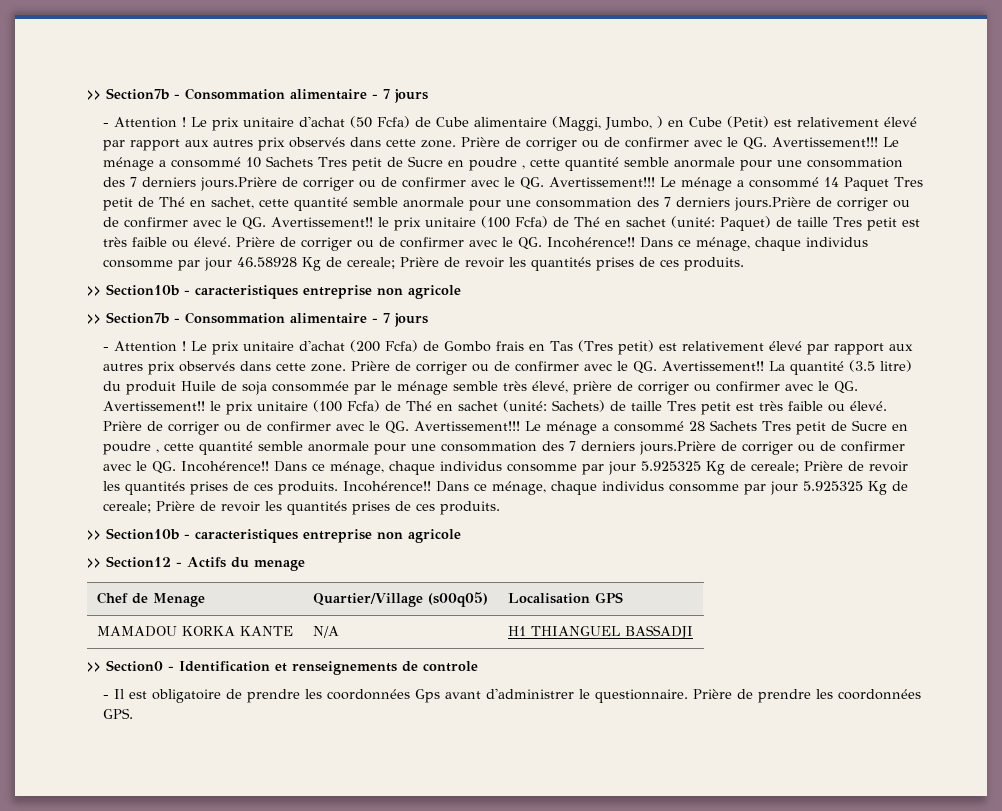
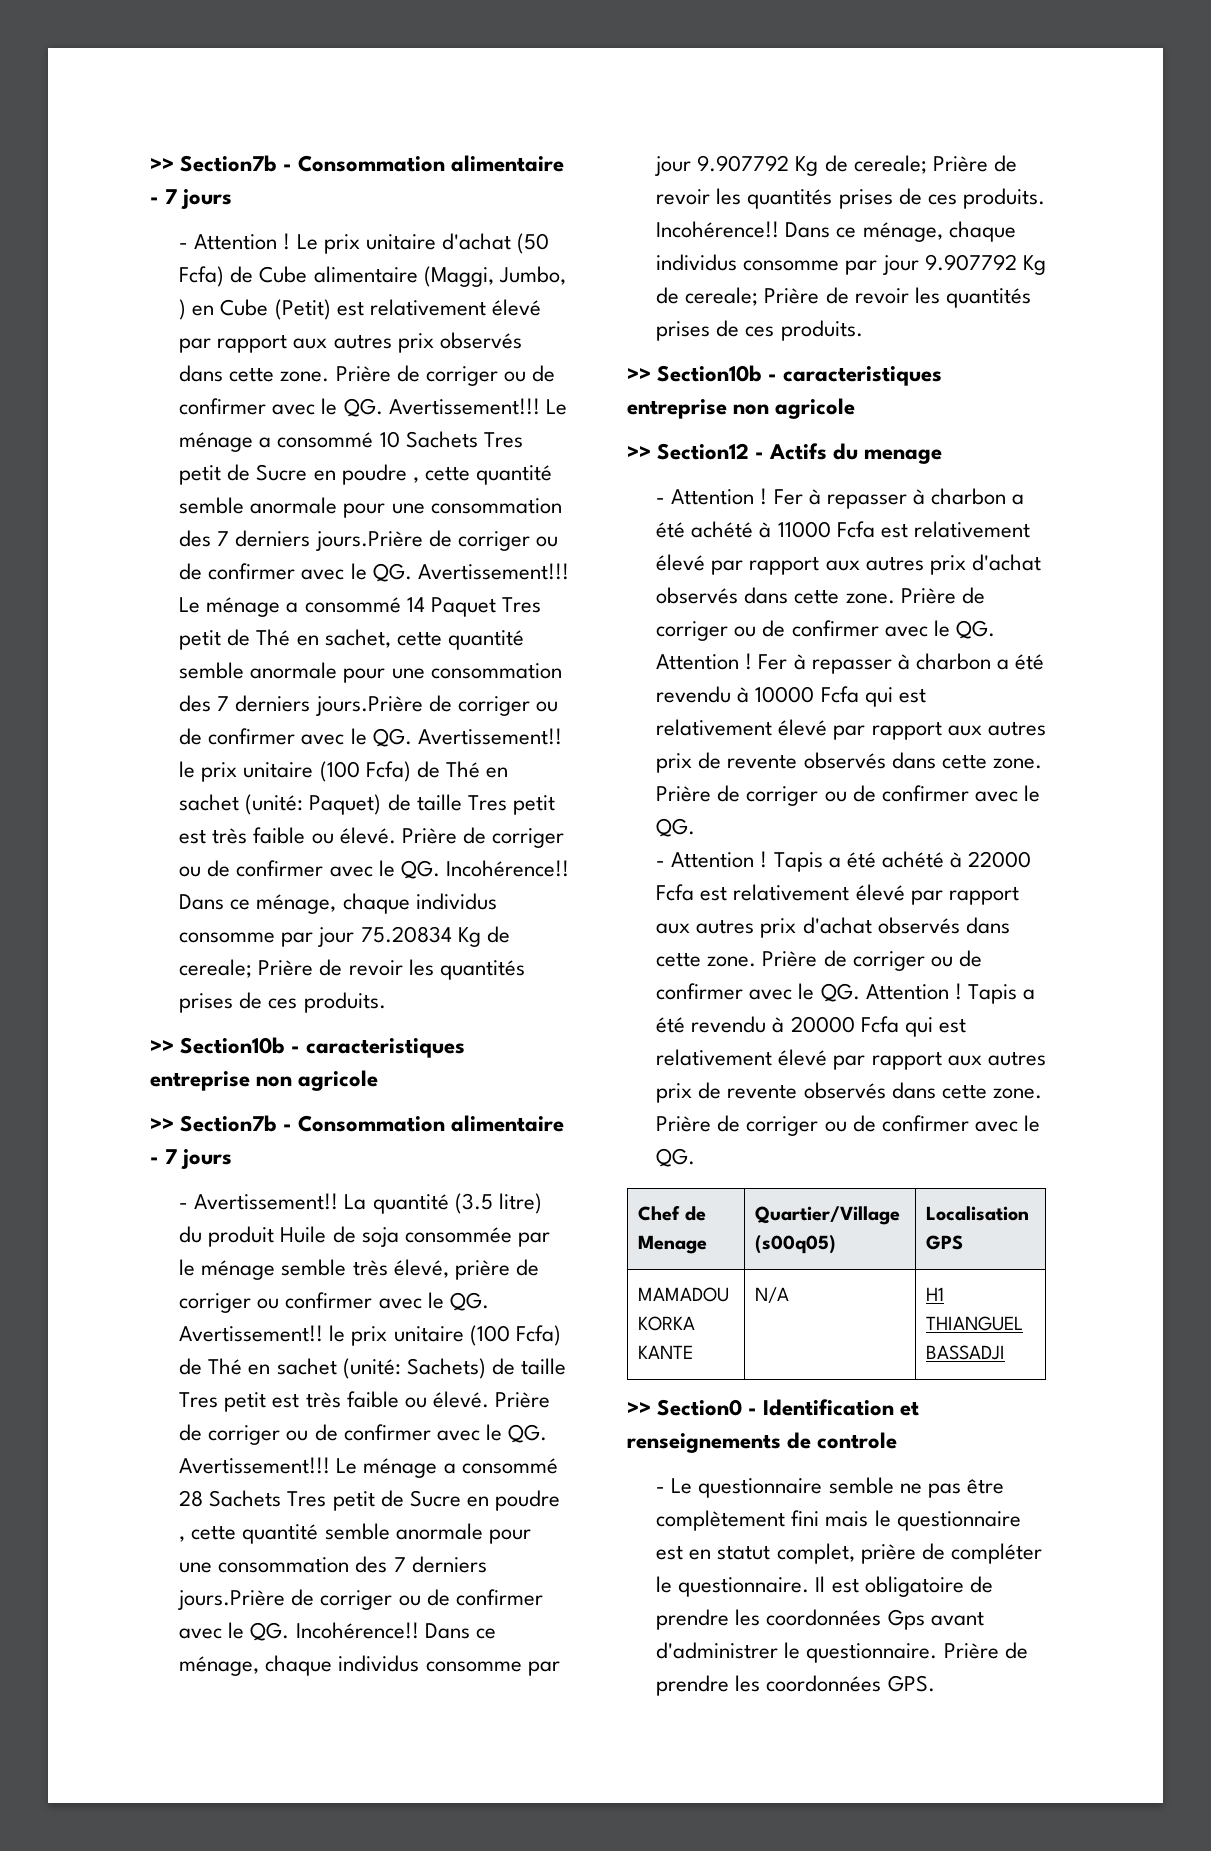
- Dans ce ménage, chaque individus consomme par jour 46.58928 Kg de cereale; Prière de revoir les quantités prises de ces produits.
+ Dans ce ménage, chaque individus consomme par jour 75.20834 Kg de cereale; Prière de revoir les quantités prises de ces produits.
- - Attention ! Le prix unitaire d'achat (200 Fcfa) de Gombo frais en Tas (Tres petit) est relativement élevé par rapport aux autres prix observés dans cette zone. Prière de corriger ou de confirmer avec le QG. Avertissement!!
+ - Avertissement!!
- Le ménage a consommé 28 Sachets Tres petit de Sucre en poudre , cette quantité semble anormale pour une consommation des 7 derniers jours.Prière de corriger ou de confirmer avec le QG. Incohérence!! Dans ce ménage, chaque individus consomme par jour 5.925325 Kg de cereale; Prière de revoir les quantités prises de ces produits. Incohérence!! Dans ce ménage, chaque individus consomme par jour 5.925325 Kg de cereale; Prière de revoir les quantités prises de ces produits.
+ Le ménage a consommé 28 Sachets Tres petit de Sucre en poudre , cette quantité semble anormale pour une consommation des 7 derniers jours.Prière de corriger ou de confirmer avec le QG. Incohérence!! Dans ce ménage, chaque individus consomme par jour 9.907792 Kg de cereale; Prière de revoir les quantités prises de ces produits. Incohérence!! Dans ce ménage, chaque individus consomme par jour 9.907792 Kg de cereale; Prière de revoir les quantités prises de ces produits.
+ - Attention ! Fer à repasser à charbon a été achété à 11000 Fcfa est relativement élevé par rapport aux autres prix d'achat observés dans cette zone. Prière de corriger ou de confirmer avec le QG. Attention ! Fer à repasser à charbon a été revendu à 10000 Fcfa qui est relativement élevé par rapport aux autres prix de revente observés dans cette zone. Prière de corriger ou de confirmer avec le QG.
+ - Attention ! Tapis a été achété à 22000 Fcfa est relativement élevé par rapport aux autres prix d'achat observés dans cette zone. Prière de corriger ou de confirmer avec le QG. Attention ! Tapis a été revendu à 20000 Fcfa qui est relativement élevé par rapport aux autres prix de revente observés dans cette zone. Prière de corriger ou de confirmer avec le QG.
- - Il est obligatoire de prendre les coordonnées Gps avant d'administrer le questionnaire.
+ - Le questionnaire semble ne pas être complètement fini mais le questionnaire est en statut complet, prière de compléter le questionnaire. Il est obligatoire de prendre les coordonnées Gps avant d'administrer le questionnaire.

